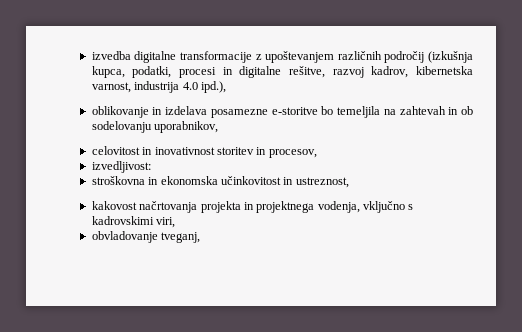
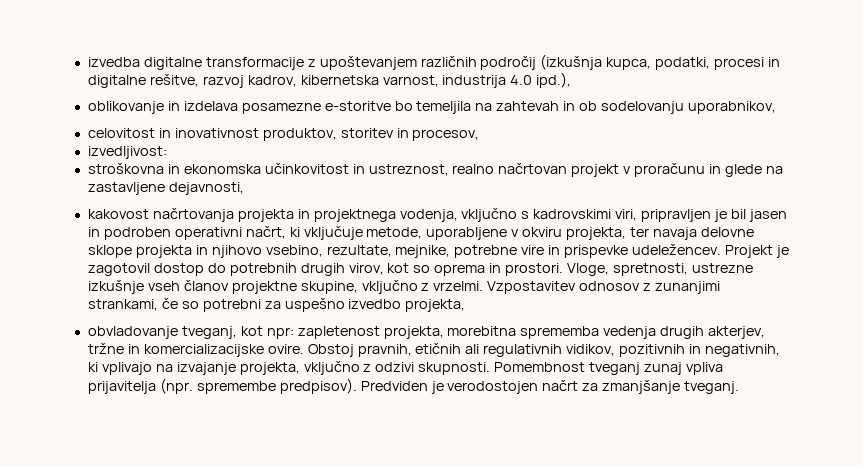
- celovitost in inovativnost storitev in procesov,
+ celovitost in inovativnost produktov, storitev in procesov,
- stroškovna in ekonomska učinkovitost in ustreznost,
+ stroškovna in ekonomska učinkovitost in ustreznost, realno načrtovan projekt v proračunu in glede na zastavljene dejavnosti,
- kakovost načrtovanja projekta in projektnega vodenja, vključno s kadrovskimi viri,
- obvladovanje tveganj,
+ kakovost načrtovanja projekta in projektnega vodenja, vključno s kadrovskimi viri, pripravljen je bil jasen in podroben operativni načrt, ki vključuje metode, uporabljene v okviru projekta, ter navaja delovne sklope projekta in njihovo vsebino, rezultate, mejnike, potrebne vire in prispevke udeležencev. Projekt je zagotovil dostop do potrebnih drugih virov, kot so oprema in prostori. Vloge, spretnosti, ustrezne izkušnje vseh članov projektne skupine, vključno z vrzelmi. Vzpostavitev odnosov z zunanjimi strankami, če so potrebni za uspešno izvedbo projekta,
+ obvladovanje tveganj, kot npr: zapletenost projekta, morebitna sprememba vedenja drugih akterjev, tržne in komercializacijske ovire. Obstoj pravnih, etičnih ali regulativnih vidikov, pozitivnih in negativnih, ki vplivajo na izvajanje projekta, vključno z odzivi skupnosti. Pomembnost tveganj zunaj vpliva prijavitelja (npr. spremembe predpisov). Predviden je verodostojen načrt za zmanjšanje tveganj.

